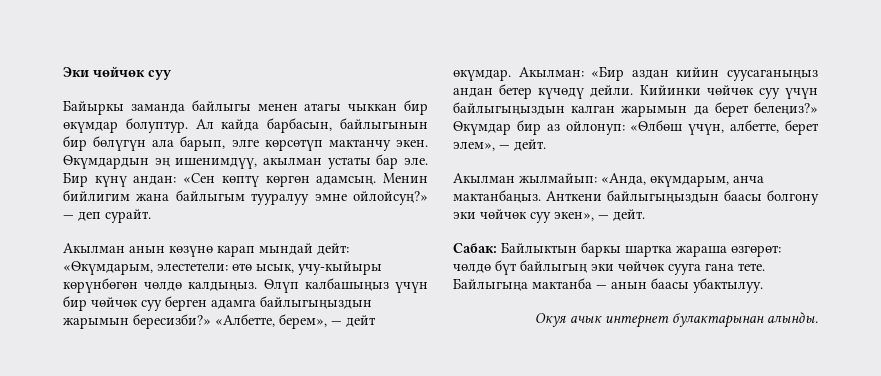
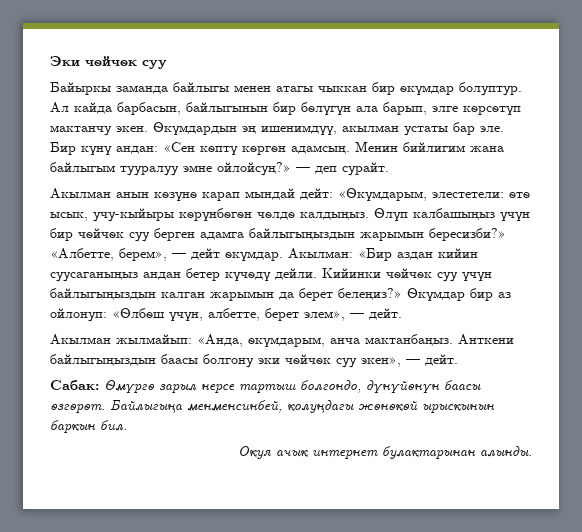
- Сабак: Байлыктын баркы шартка жараша өзгөрөт: чөлдө бүт байлыгың эки чөйчөк сууга гана тете. Байлыгыңа мактанба — анын баасы убактылуу.
+ Сабак: Өмүргө зарыл нерсе тартыш болгондо, дүнүйөнүн баасы өзгөрөт. Байлыгыңа менменсинбей, колуңдагы жөнөкөй ырыскынын баркын бил.

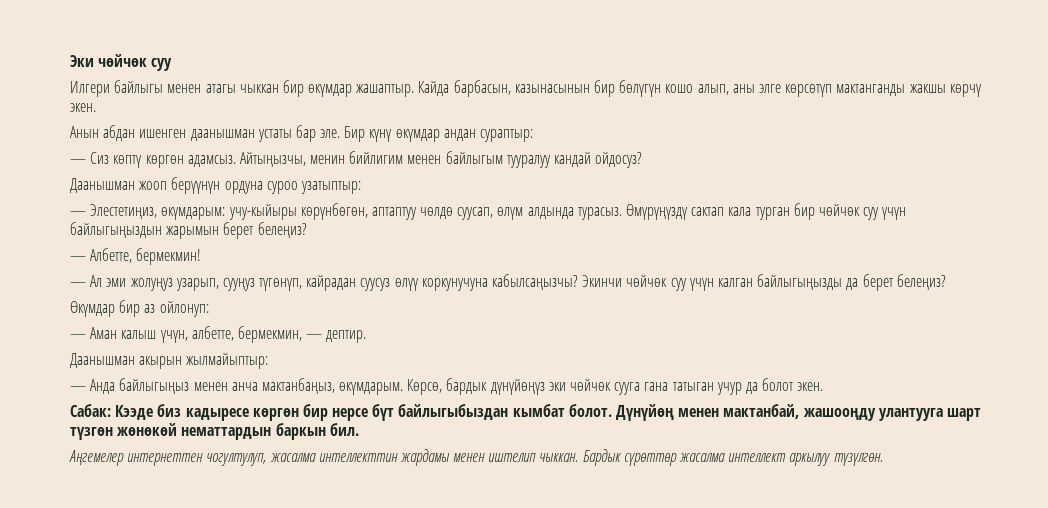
- Байыркы заманда байлыгы менен атагы чыккан бир өкүмдар болуптур. Ал кайда барбасын, байлыгынын бир бөлүгүн ала барып, элге көрсөтүп мактанчу экен. Өкүмдардын эң ишенимдүү, акылман устаты бар эле.
+ Илгери байлыгы менен атагы чыккан бир өкүмдар жашаптыр. Кайда барбасын, казынасынын бир бөлүгүн кошо алып, аны элге көрсөтүп мактанганды жакшы көрчү экен.
+ Анын абдан ишенген даанышман устаты бар эле.
- Бир күнү андан: «Сен көптү көргөн адамсың. Менин бийлигим жана байлыгым тууралуу эмне ойлойсуң?» — деп сурайт.
- Акылман анын көзүнө карап мындай дейт: «Өкүмдарым, элестетели: өтө ысык, учу-кыйыры көрүнбөгөн чөлдө калдыңыз. Өлүп калбашыңыз үчүн бир чөйчөк суу берген адамга байлыгыңыздын жарымын бересизби?» «Албетте, берем», — дейт өкүмдар. Акылман: «Бир аздан кийин суусаганыңыз андан бетер күчөдү дейли. Кийинки чөйчөк суу үчүн байлыгыңыздын калган жарымын да берет белеңиз?» Өкүмдар бир аз ойлонуп: «Өлбөш үчүн, албетте, берет элем», — дейт.
- Акылман жылмайып: «Анда, өкүмдарым, анча мактанбаңыз. Анткени байлыгыңыздын баасы болгону эки чөйчөк суу экен», — дейт.
- Сабак: Өмүргө зарыл нерсе тартыш болгондо, дүнүйөнүн баасы өзгөрөт. Байлыгыңа менменсинбей, колуңдагы жөнөкөй ырыскынын баркын бил.
- Окуя ачык интернет булактарынан алынды.
+ Бир күнү өкүмдар андан сураптыр:
+ — Сиз көптү көргөн адамсыз. Айтыңызчы, менин бийлигим менен байлыгым тууралуу кандай ойдосуз?
+ Даанышман жооп берүүнүн ордуна суроо узатыптыр:
+ — Элестетиңиз, өкүмдарым: учу-кыйыры көрүнбөгөн, аптаптуу чөлдө суусап, өлүм алдында турасыз. Өмүрүңүздү сактап кала турган бир чөйчөк суу үчүн байлыгыңыздын жарымын берет белеңиз?
+ — Албетте, бермекмин!
+ — Ал эми жолуңуз узарып, сууңуз түгөнүп, кайрадан суусуз өлүү коркунучуна кабылсаңызчы? Экинчи чөйчөк суу үчүн калган байлыгыңызды да берет белеңиз?
+ Өкүмдар бир аз ойлонуп:
+ — Аман калыш үчүн, албетте, бермекмин, — дептир.
+ Даанышман акырын жылмайыптыр:
+ — Анда байлыгыңыз менен анча мактанбаңыз, өкүмдарым. Көрсө, бардык дүнүйөңүз эки чөйчөк сууга гана татыган учур да болот экен.
+ Сабак: Кээде биз кадыресе көргөн бир нерсе бүт байлыгыбыздан кымбат болот. Дүнүйөң менен мактанбай, жашооңду улантууга шарт түзгөн жөнөкөй нематтардын баркын бил.
+ Аңгемелер интернеттен чогултулуп, жасалма интеллекттин жардамы менен иштелип чыккан. Бардык сүрөттөр жасалма интеллект аркылуу түзүлгөн.

